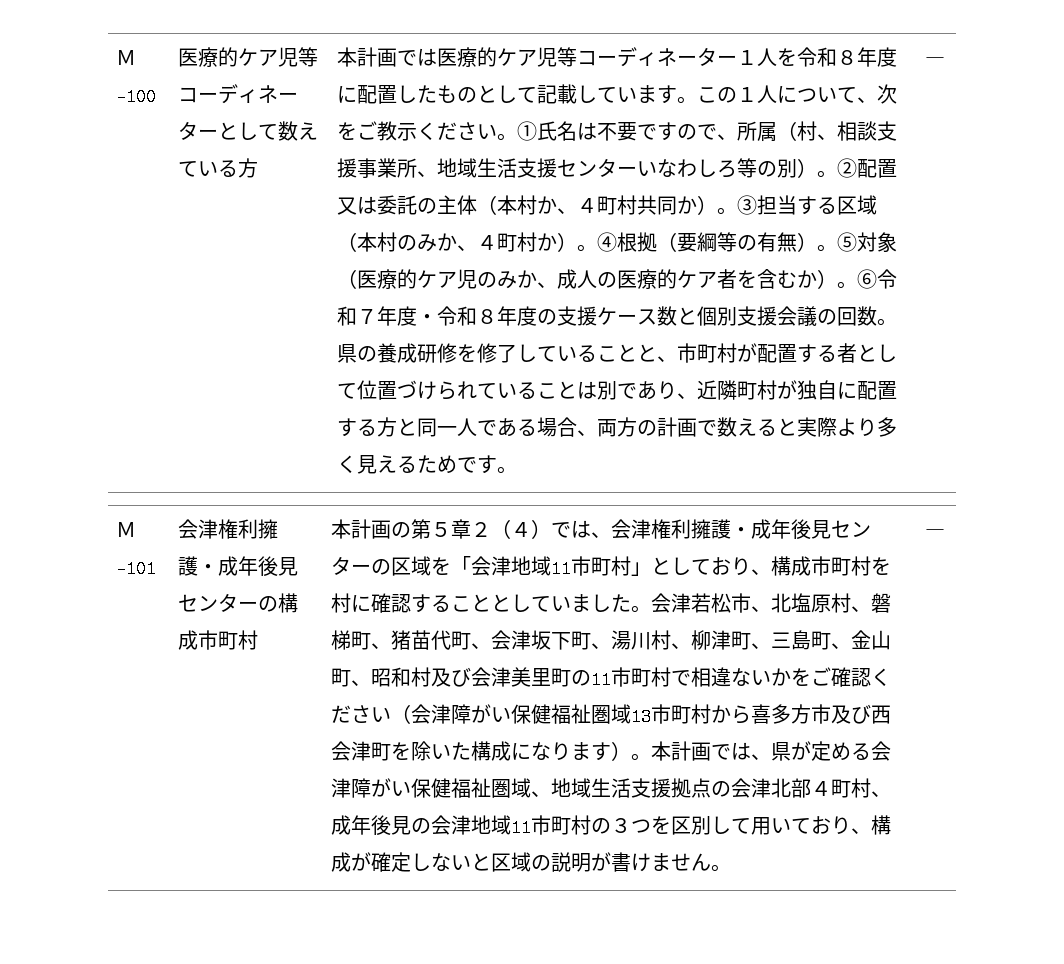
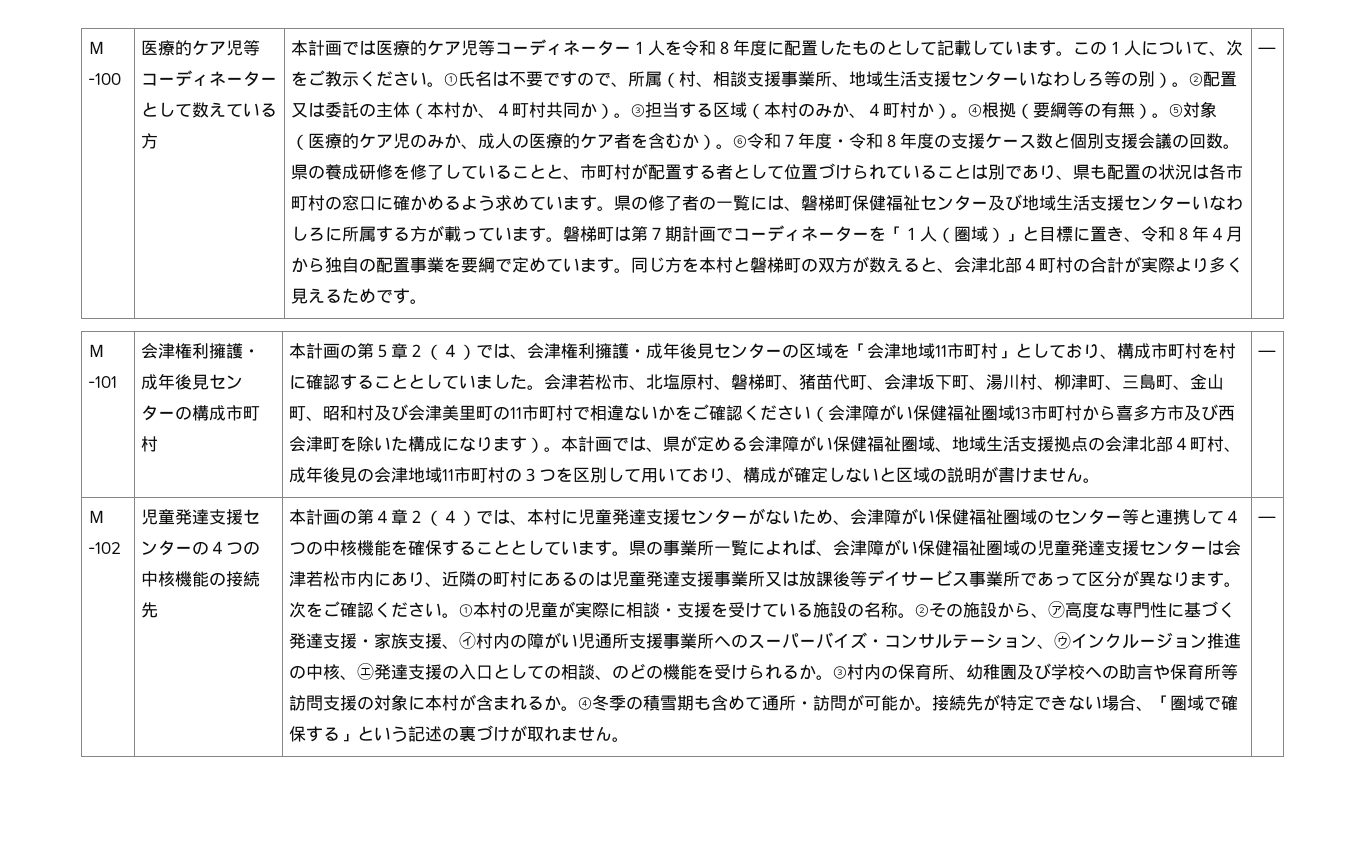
- 県の養成研修を修了していることと、市町村が配置する者として位置づけられていることは別であり、近隣町村が独自に配置する方と同一人である場合、両方の計画で数えると実際より多く見えるためです。
+ 県の養成研修を修了していることと、市町村が配置する者として位置づけられていることは別であり、県も配置の状況は各市町村の窓口に確かめるよう求めています。県の修了者の一覧には、磐梯町保健福祉センター及び地域生活支援センターいなわしろに所属する方が載っています。磐梯町は第７期計画でコーディネーターを「１人（圏域）」と目標に置き、令和８年４月から独自の配置事業を要綱で定めています。同じ方を本村と磐梯町の双方が数えると、会津北部４町村の合計が実際より多く見えるためです。
+ Ｍ-102 | 児童発達支援センターの４つの中核機能の接続先 | 本計画の第４章２（４）では、本村に児童発達支援センターがないため、会津障がい保健福祉圏域のセンター等と連携して４つの中核機能を確保することとしています。県の事業所一覧によれば、会津障がい保健福祉圏域の児童発達支援センターは会津若松市内にあり、近隣の町村にあるのは児童発達支援事業所又は放課後等デイサービス事業所であって区分が異なります。次をご確認ください。①本村の児童が実際に相談・支援を受けている施設の名称。②その施設から、㋐高度な専門性に基づく発達支援・家族支援、㋑村内の障がい児通所支援事業所へのスーパーバイズ・コンサルテーション、㋒インクルージョン推進の中核、㋓発達支援の入口としての相談、のどの機能を受けられるか。③村内の保育所、幼稚園及び学校への助言や保育所等訪問支援の対象に本村が含まれるか。④冬季の積雪期も含めて通所・訪問が可能か。接続先が特定できない場合、「圏域で確保する」という記述の裏づけが取れません。 | ―

